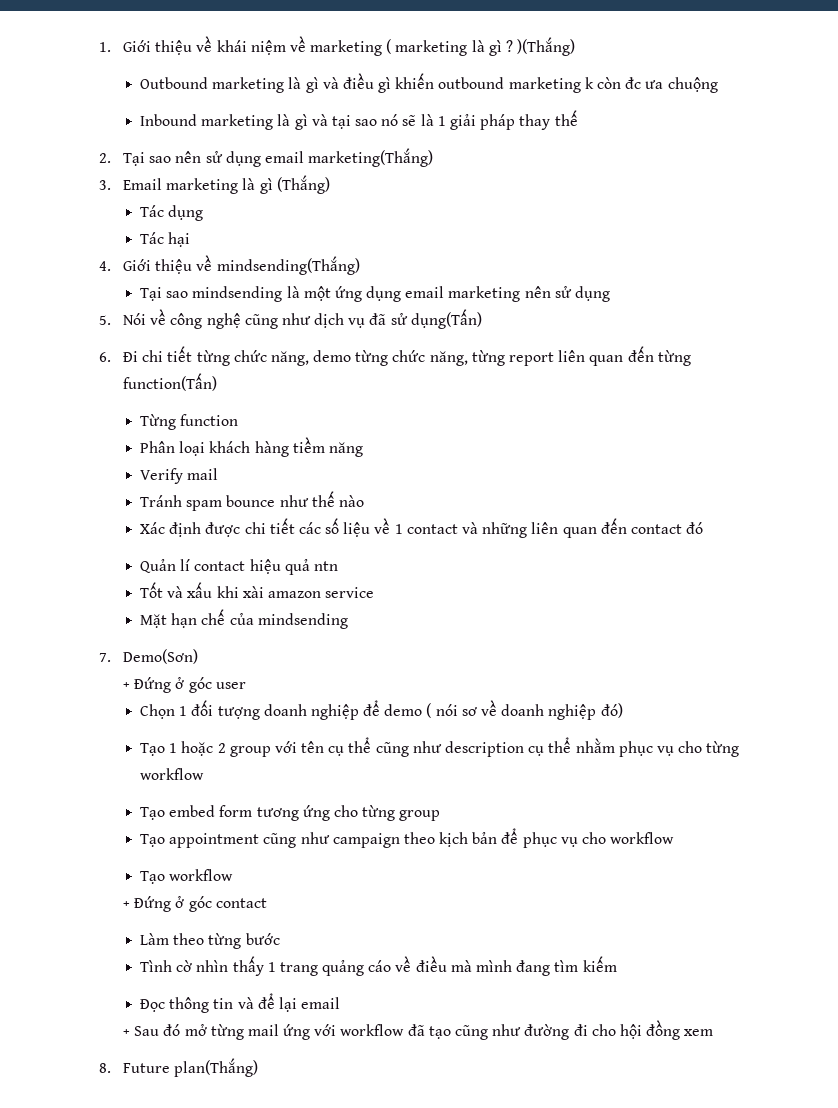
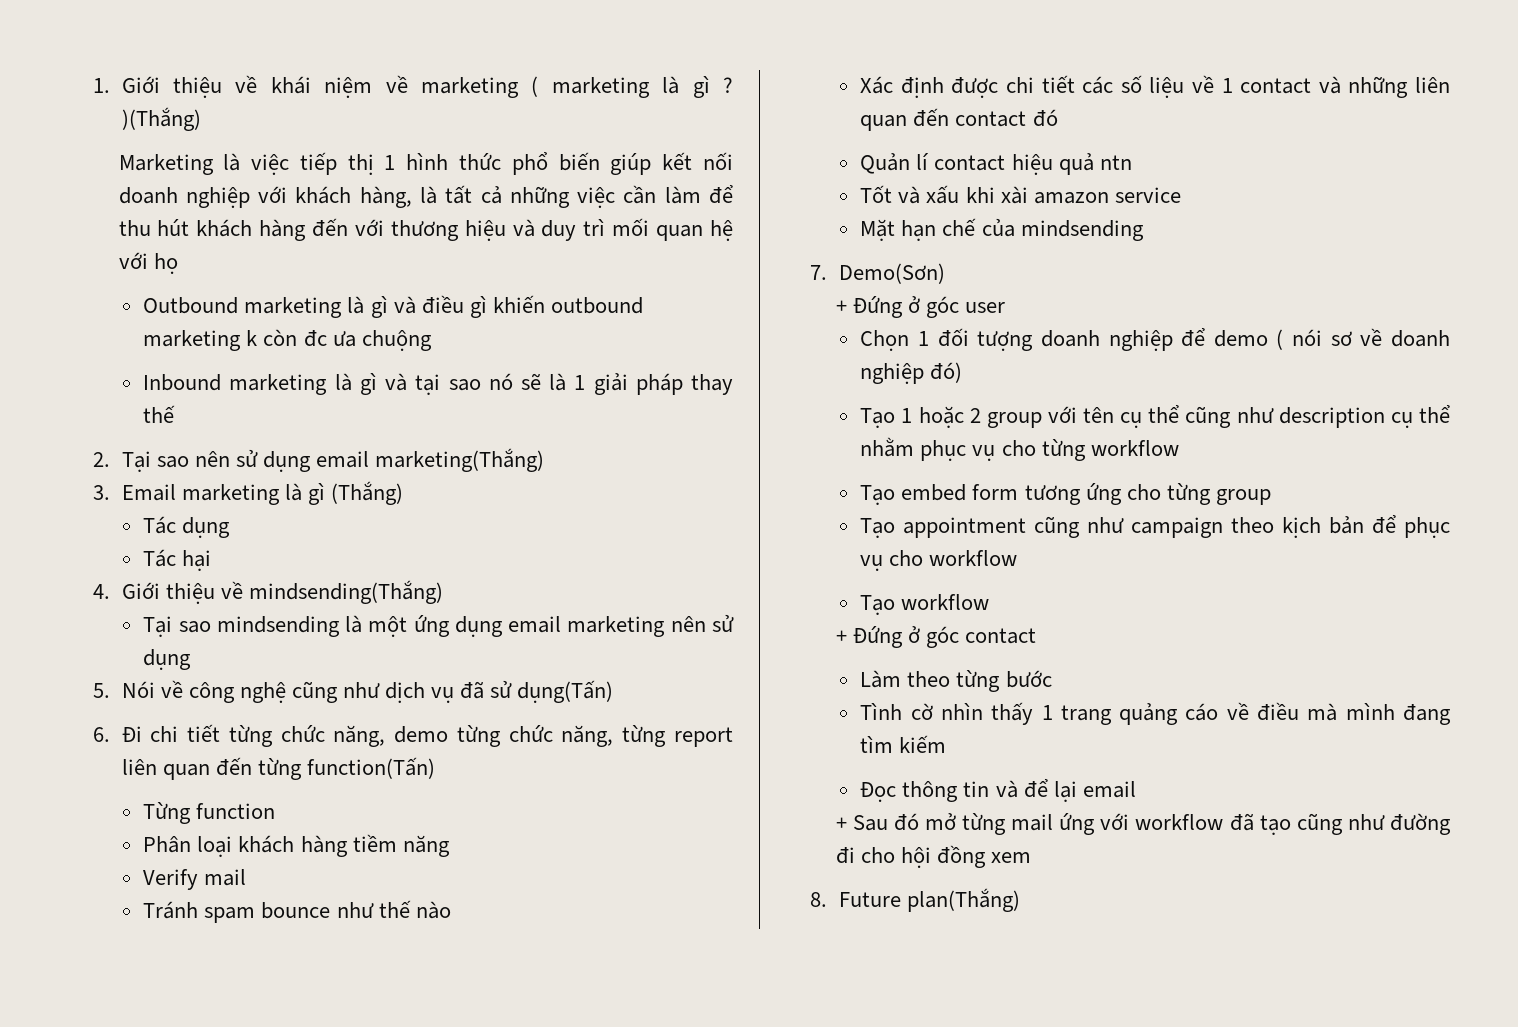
+ Marketing là việc tiếp thị 1 hình thức phổ biến giúp kết nối doanh nghiệp với khách hàng, là tất cả những việc cần làm để thu hút khách hàng đến với thương hiệu và duy trì mối quan hệ với họ

